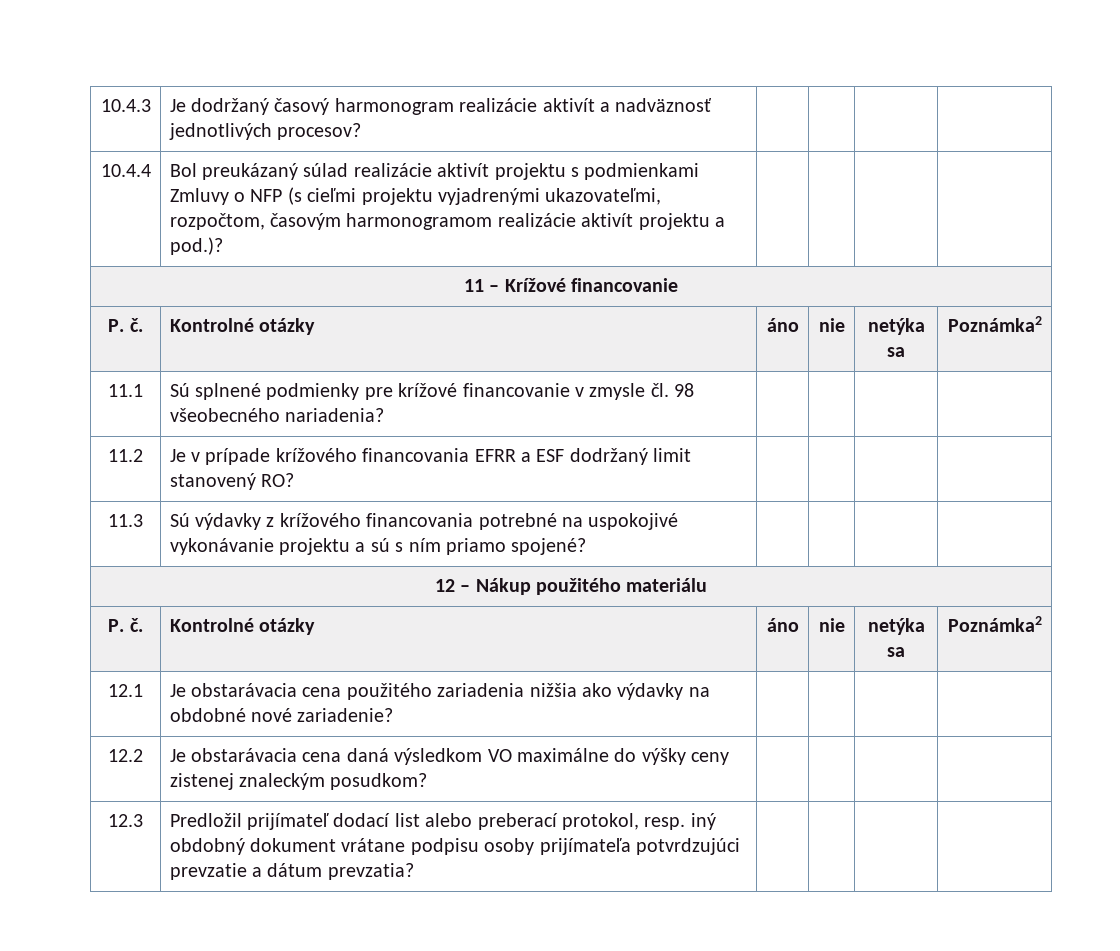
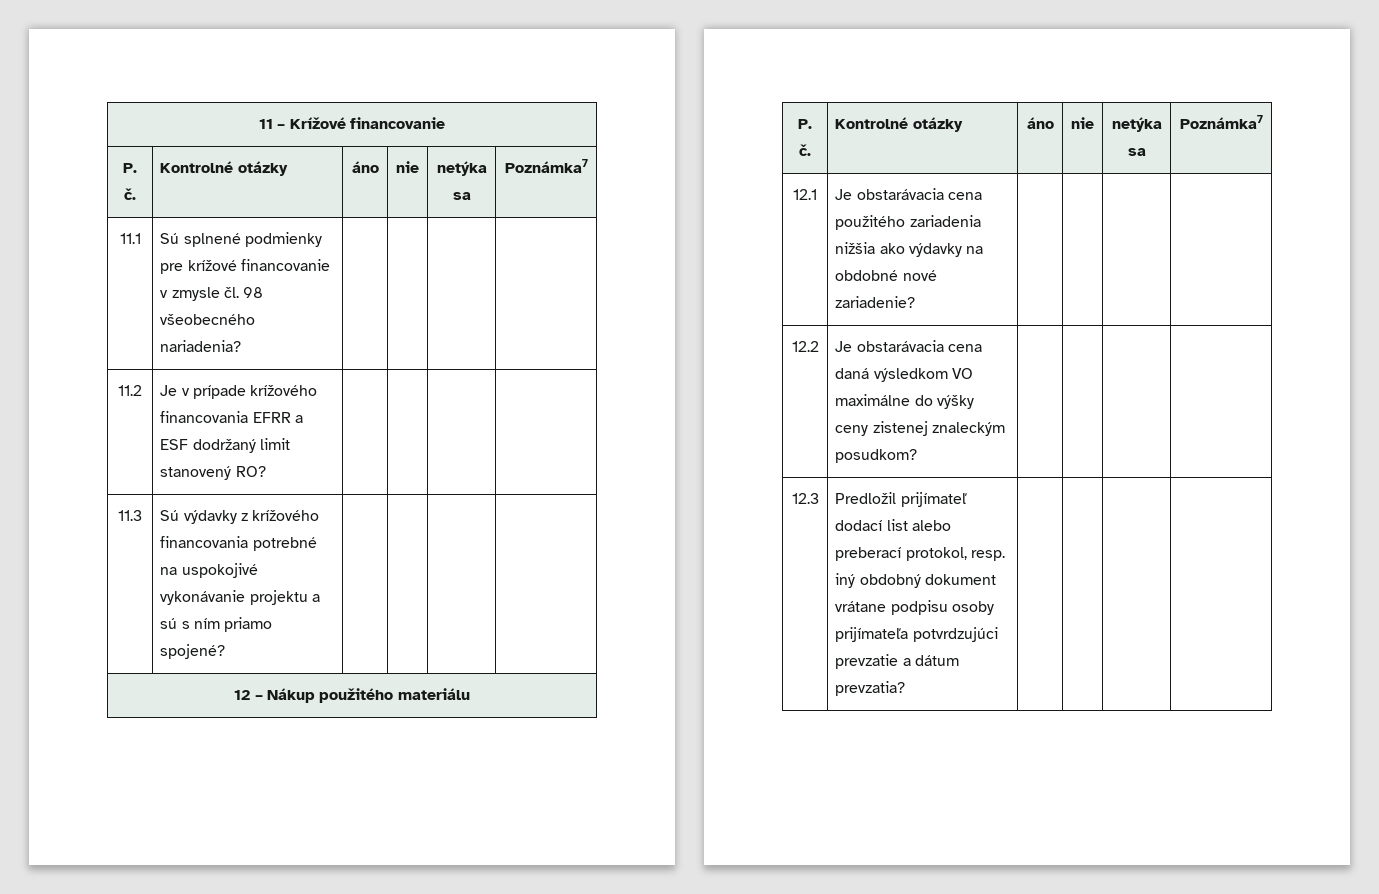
- 10.4.3 | Je dodržaný časový harmonogram realizácie aktivít a nadväznosť jednotlivých procesov? | | | |
- 10.4.4 | Bol preukázaný súlad realizácie aktivít projektu s podmienkami Zmluvy o NFP (s cieľmi projektu vyjadrenými ukazovateľmi, rozpočtom, časovým harmonogramom realizácie aktivít projektu a pod.)? | | | |
  11 – Krížové financovanie
- P. č. | Kontrolné otázky | áno | nie | netýka sa | Poznámka2
+ P. č. | Kontrolné otázky | áno | nie | netýka sa | Poznámka7
  12 – Nákup použitého materiálu
- P. č. | Kontrolné otázky | áno | nie | netýka sa | Poznámka2
+ P. č. | Kontrolné otázky | áno | nie | netýka sa | Poznámka7

